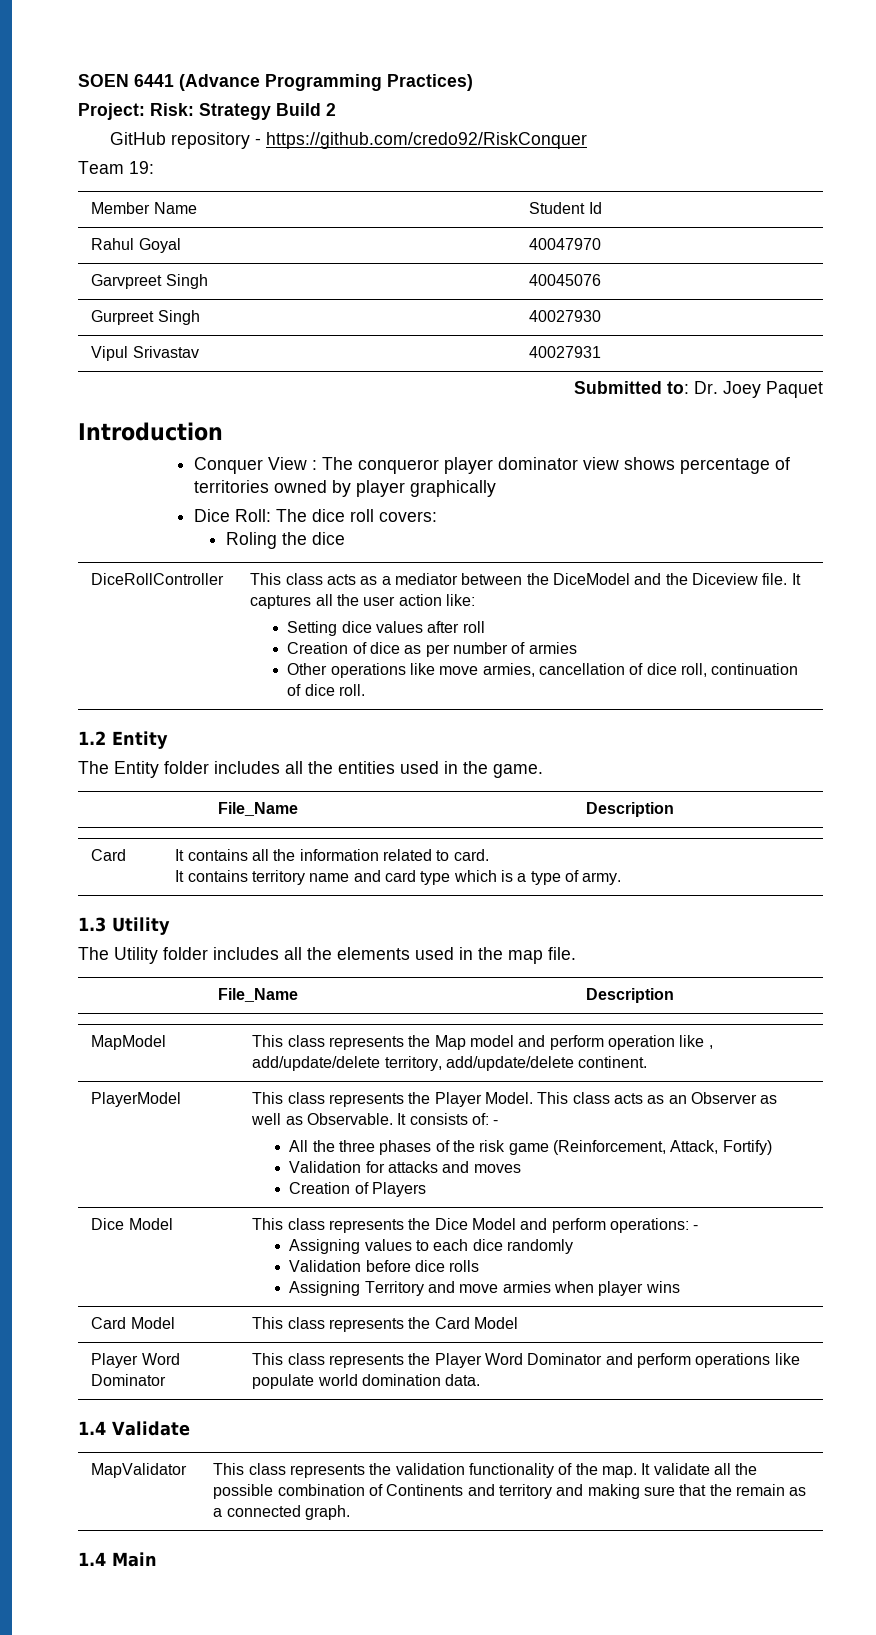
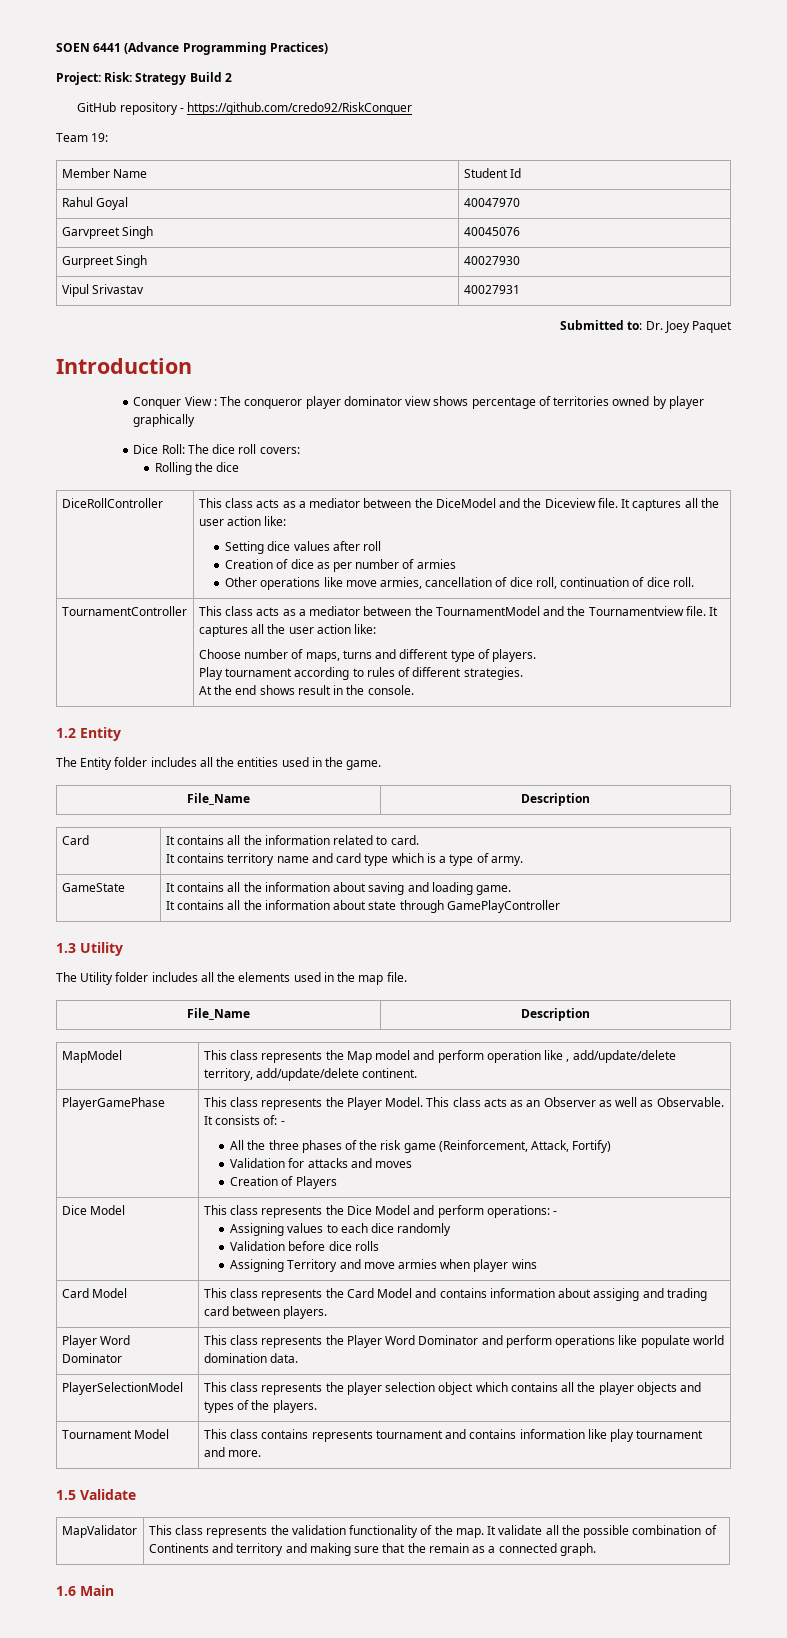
- Roling the dice
+ Rolling the dice
+ TournamentController | This class acts as a mediator between the TournamentModel and the Tournamentview file. It captures all the user action like:
+ Choose number of maps, turns and different type of players.
+ Play tournament according to rules of different strategies.
+ At the end shows result in the console.
+ GameState | It contains all the information about saving and loading game.
+ It contains all the information about state through GamePlayController
- PlayerModel | This class represents the Player Model. This class acts as an Observer as well as Observable. It consists of: -
+ PlayerGamePhase | This class represents the Player Model. This class acts as an Observer as well as Observable. It consists of: -
- Card Model | This class represents the Card Model
+ Card Model | This class represents the Card Model and contains information about assiging and trading card between players.
- 1.4 Validate
+ PlayerSelectionModel | This class represents the player selection object which contains all the player objects and types of the players.
+ Tournament Model | This class contains represents tournament and contains information like play tournament and more.
+ 1.5 Validate
- 1.4 Main
+ 1.6 Main

